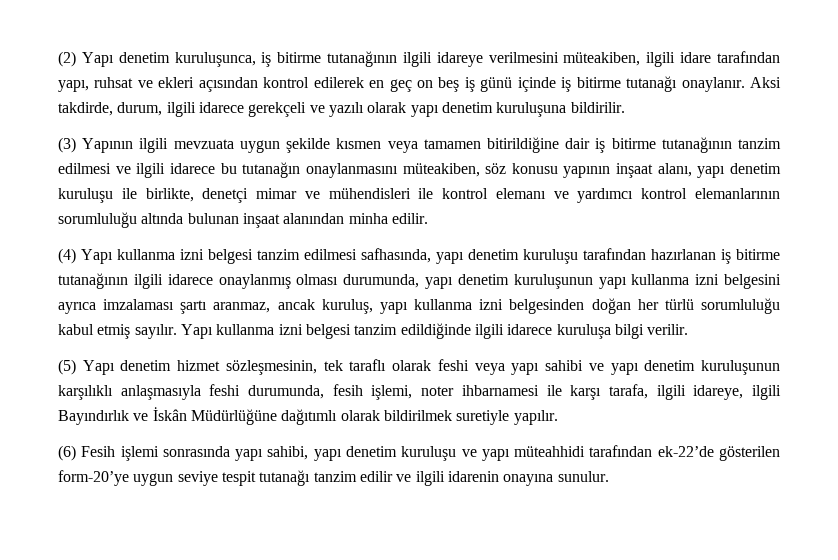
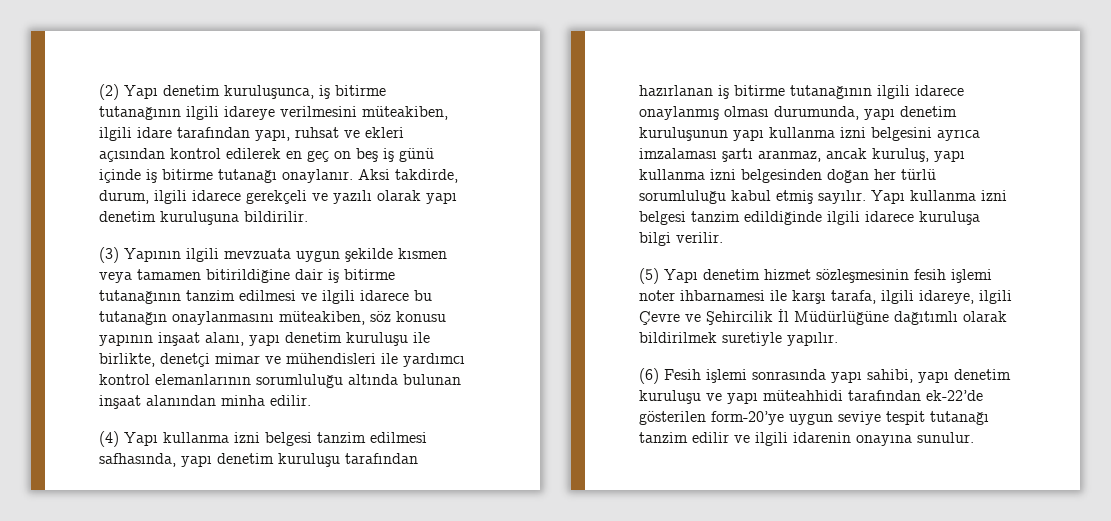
- (3) Yapının ilgili mevzuata uygun şekilde kısmen veya tamamen bitirildiğine dair iş bitirme tutanağının tanzim edilmesi ve ilgili idarece bu tutanağın onaylanmasını müteakiben, söz konusu yapının inşaat alanı, yapı denetim kuruluşu ile birlikte, denetçi mimar ve mühendisleri ile kontrol elemanı ve yardımcı kontrol elemanlarının sorumluluğu altında bulunan inşaat alanından minha edilir.
+ (3) Yapının ilgili mevzuata uygun şekilde kısmen veya tamamen bitirildiğine dair iş bitirme tutanağının tanzim edilmesi ve ilgili idarece bu tutanağın onaylanmasını müteakiben, söz konusu yapının inşaat alanı, yapı denetim kuruluşu ile birlikte, denetçi mimar ve mühendisleri ile yardımcı kontrol elemanlarının sorumluluğu altında bulunan inşaat alanından minha edilir.
- (5) Yapı denetim hizmet sözleşmesinin, tek taraflı olarak feshi veya yapı sahibi ve yapı denetim kuruluşunun karşılıklı anlaşmasıyla feshi durumunda, fesih işlemi, noter ihbarnamesi ile karşı tarafa, ilgili idareye, ilgili Bayındırlık ve İskân Müdürlüğüne dağıtımlı olarak bildirilmek suretiyle yapılır.
+ (5) Yapı denetim hizmet sözleşmesinin fesih işlemi noter ihbarnamesi ile karşı tarafa, ilgili idareye, ilgili Çevre ve Şehircilik İl Müdürlüğüne dağıtımlı olarak bildirilmek suretiyle yapılır.

